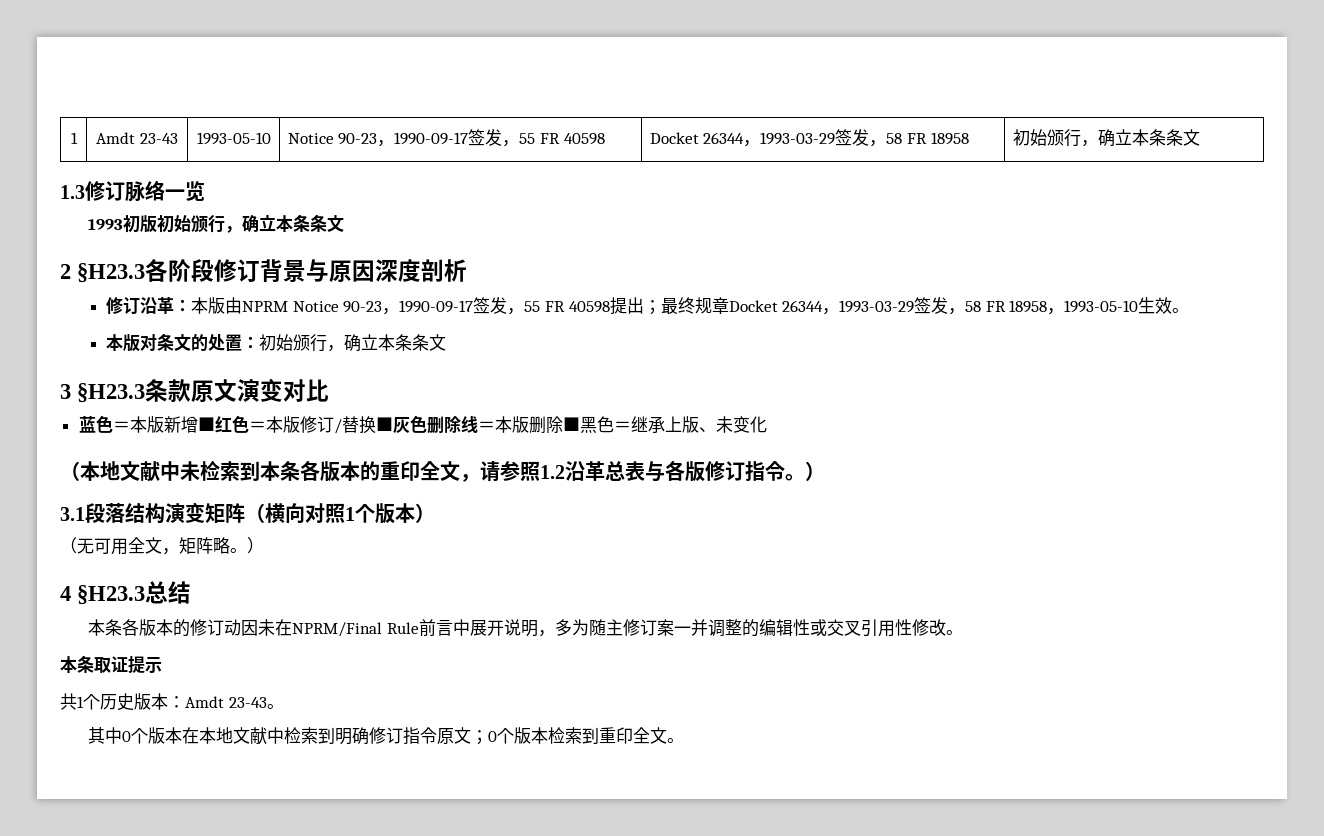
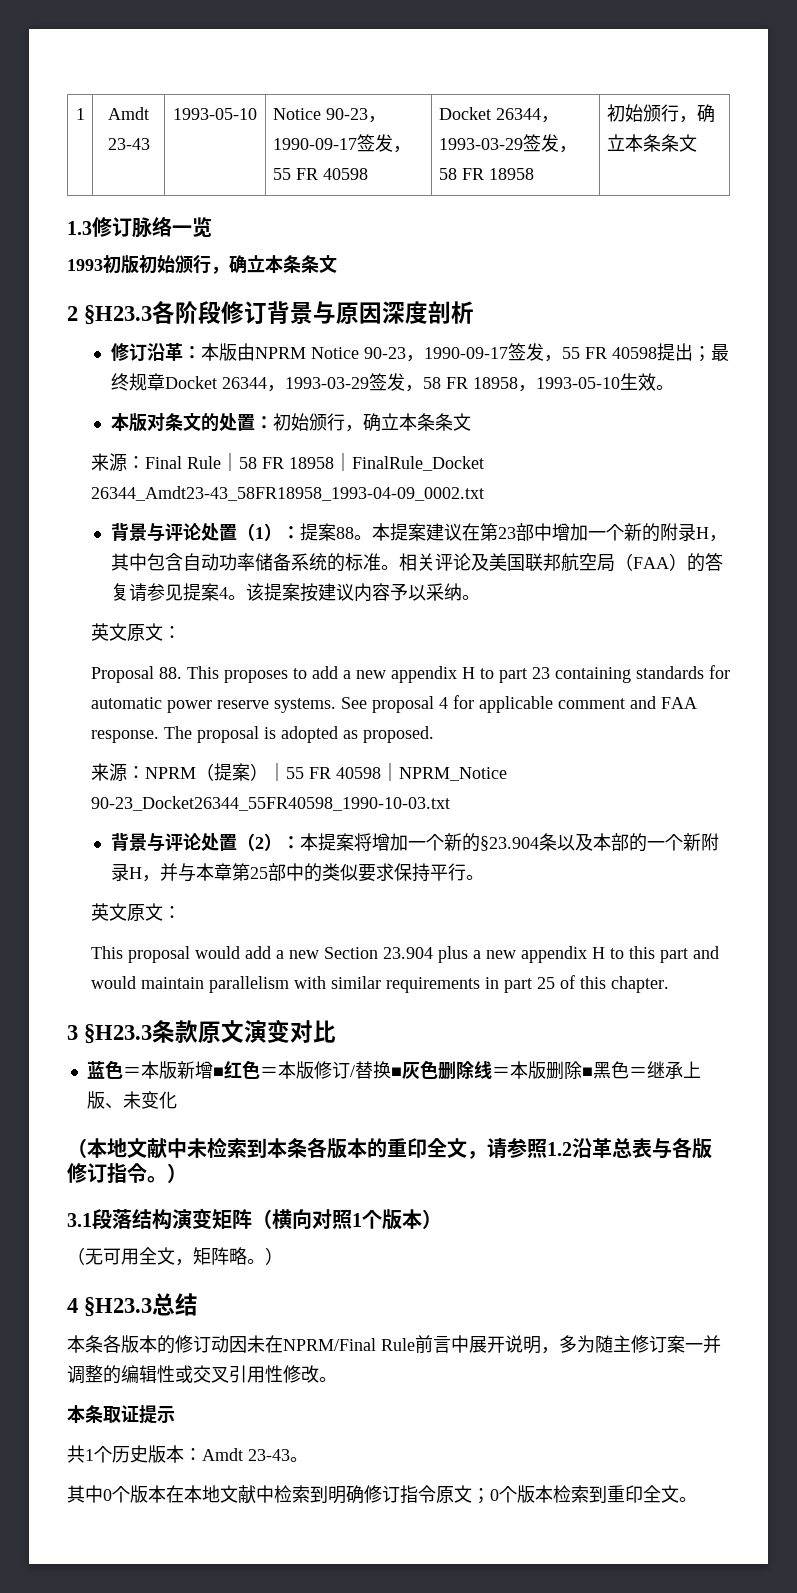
+ 来源：Final Rule｜58 FR 18958｜FinalRule_Docket 26344_Amdt23-43_58FR18958_1993-04-09_0002.txt
+ 背景与评论处置（1）：提案88。本提案建议在第23部中增加一个新的附录H，其中包含自动功率储备系统的标准。相关评论及美国联邦航空局（FAA）的答复请参见提案4。该提案按建议内容予以采纳。
+ 英文原文：
+ Proposal 88. This proposes to add a new appendix H to part 23 containing standards for automatic power reserve systems. See proposal 4 for applicable comment and FAA response. The proposal is adopted as proposed.
+ 来源：NPRM（提案）｜55 FR 40598｜NPRM_Notice 90-23_Docket26344_55FR40598_1990-10-03.txt
+ 背景与评论处置（2）：本提案将增加一个新的§23.904条以及本部的一个新附录H，并与本章第25部中的类似要求保持平行。
+ 英文原文：
+ This proposal would add a new Section 23.904 plus a new appendix H to this part and would maintain parallelism with similar requirements in part 25 of this chapter.

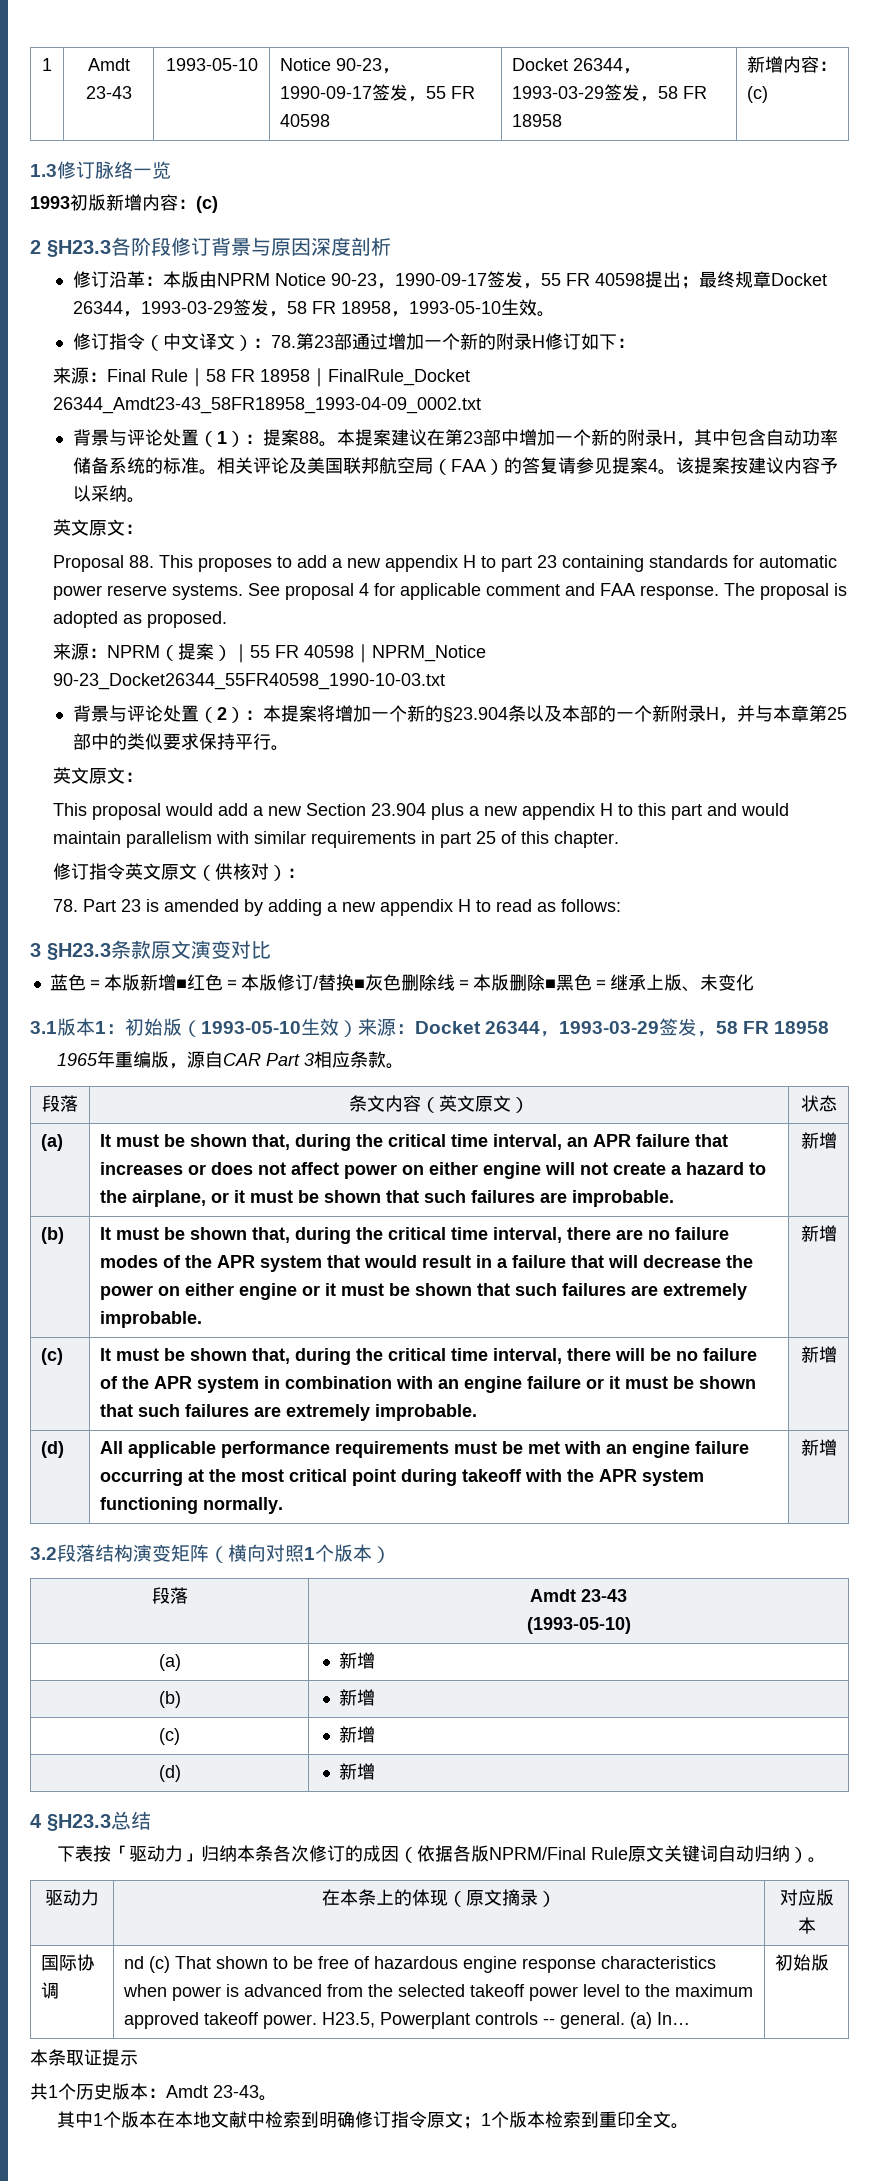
- 1 | Amdt 23-43 | 1993-05-10 | Notice 90-23，1990-09-17签发，55 FR 40598 | Docket 26344，1993-03-29签发，58 FR 18958 | 初始颁行，确立本条条文
+ 1 | Amdt 23-43 | 1993-05-10 | Notice 90-23，1990-09-17签发，55 FR 40598 | Docket 26344，1993-03-29签发，58 FR 18958 | 新增内容：(c)
- 1993初版初始颁行，确立本条条文
+ 1993初版新增内容：(c)
- 本版对条文的处置：初始颁行，确立本条条文
+ 修订指令（中文译文）：78.第23部通过增加一个新的附录H修订如下：
+ 修订指令英文原文（供核对）：
+ 78. Part 23 is amended by adding a new appendix H to read as follows:
- （本地文献中未检索到本条各版本的重印全文，请参照1.2沿革总表与各版修订指令。）
- 3.1段落结构演变矩阵（横向对照1个版本）
+ 3.1版本1：初始版（1993-05-10生效）来源：Docket 26344，1993-03-29签发，58 FR 18958
+ 1965年重编版，源自CAR Part 3相应条款。
+ 段落 | 条文内容（英文原文） | 状态
+ (a) | It must be shown that, during the critical time interval, an APR failure that increases or does not affect power on either engine will not create a hazard to the airplane, or it must be shown that such failures are improbable. | 新增
+ (b) | It must be shown that, during the critical time interval, there are no failure modes of the APR system that would result in a failure that will decrease the power on either engine or it must be shown that such failures are extremely improbable. | 新增
+ (c) | It must be shown that, during the critical time interval, there will be no failure of the APR system in combination with an engine failure or it must be shown that such failures are extremely improbable. | 新增
+ (d) | All applicable performance requirements must be met with an engine failure occurring at the most critical point during takeoff with the APR system functioning normally. | 新增
+ 3.2段落结构演变矩阵（横向对照1个版本）
- （无可用全文，矩阵略。）
+ 段落 | Amdt 23-43
+ (1993-05-10)
+ (a) | 新增
+ (b) | 新增
+ (c) | 新增
+ (d) | 新增
  4 §H23.3总结
- 本条各版本的修订动因未在NPRM/Final Rule前言中展开说明，多为随主修订案一并调整的编辑性或交叉引用性修改。
+ 下表按「驱动力」归纳本条各次修订的成因（依据各版NPRM/Final Rule原文关键词自动归纳）。
+ 驱动力 | 在本条上的体现（原文摘录） | 对应版本
+ 国际协调 | nd (c) That shown to be free of hazardous engine response characteristics when power is advanced from the selected takeoff power level to the maximum approved takeoff power. H23.5, Powerplant controls -- general. (a) In… | 初始版
- 其中0个版本在本地文献中检索到明确修订指令原文；0个版本检索到重印全文。
+ 其中1个版本在本地文献中检索到明确修订指令原文；1个版本检索到重印全文。

